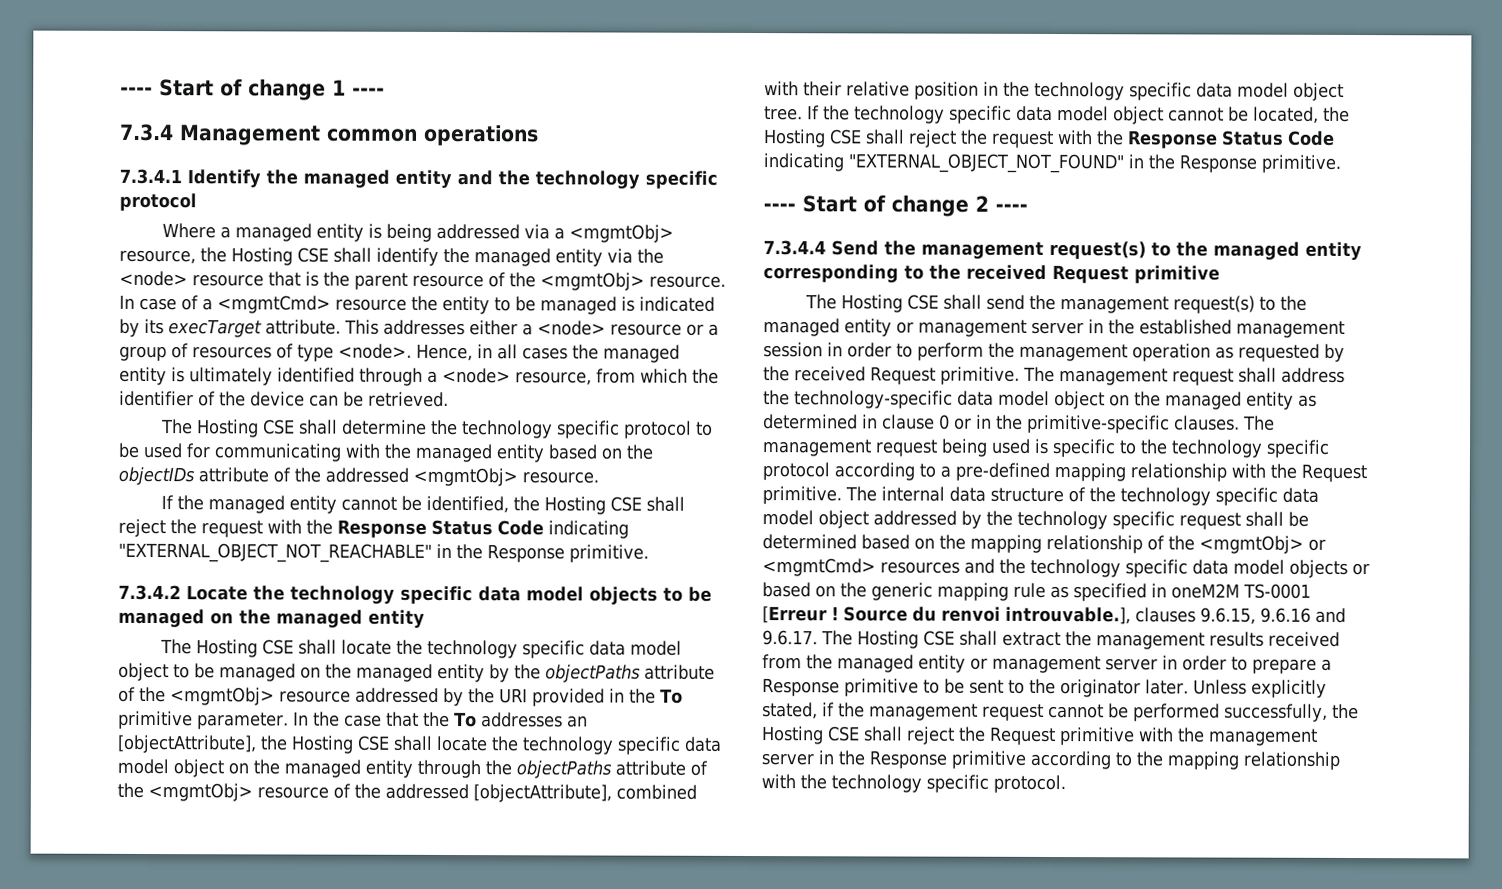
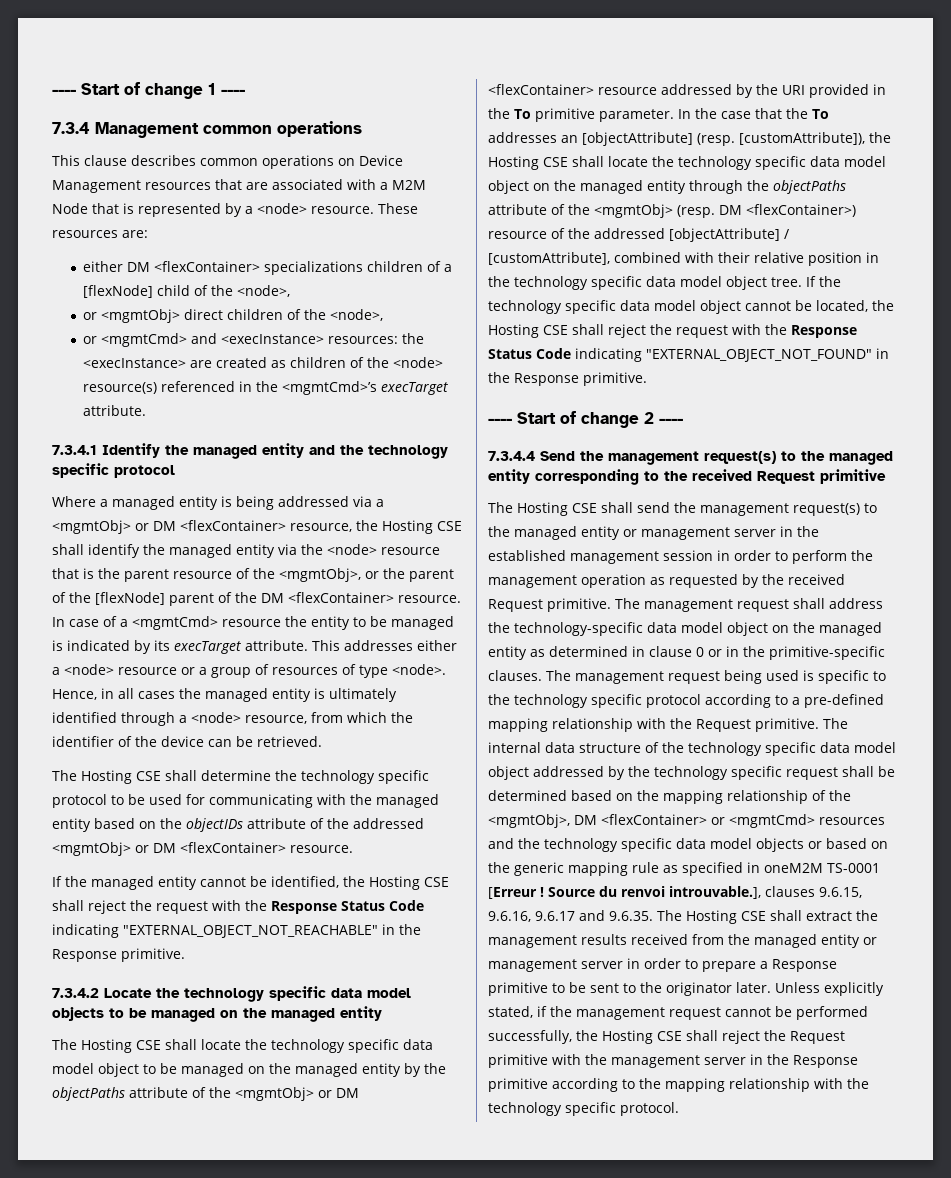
+ This clause describes common operations on Device Management resources that are associated with a M2M Node that is represented by a <node> resource. These resources are:
+ either DM <flexContainer> specializations children of a [flexNode] child of the <node>,
+ or <mgmtObj> direct children of the <node>,
+ or <mgmtCmd> and <execInstance> resources: the <execInstance> are created as children of the <node> resource(s) referenced in the <mgmtCmd>’s execTarget attribute.
- Where a managed entity is being addressed via a <mgmtObj> resource, the Hosting CSE shall identify the managed entity via the <node> resource that is the parent resource of the <mgmtObj> resource.
+ Where a managed entity is being addressed via a <mgmtObj> or DM <flexContainer> resource, the Hosting CSE shall identify the managed entity via the <node> resource that is the parent resource of the <mgmtObj>, or the parent of the [flexNode] parent of the DM <flexContainer> resource.
- The Hosting CSE shall determine the technology specific protocol to be used for communicating with the managed entity based on the objectIDs attribute of the addressed <mgmtObj> resource.
+ The Hosting CSE shall determine the technology specific protocol to be used for communicating with the managed entity based on the objectIDs attribute of the addressed <mgmtObj> or DM <flexContainer> resource.
- The Hosting CSE shall locate the technology specific data model object to be managed on the managed entity by the objectPaths attribute of the <mgmtObj> resource addressed by the URI provided in the To primitive parameter.
+ The Hosting CSE shall locate the technology specific data model object to be managed on the managed entity by the objectPaths attribute of the <mgmtObj> or DM <flexContainer> resource addressed by the URI provided in the To primitive parameter.
- In the case that the To addresses an [objectAttribute], the Hosting CSE shall locate the technology specific data model object on the managed entity through the objectPaths attribute of the <mgmtObj> resource of the addressed [objectAttribute], combined with their relative position in the technology specific data model object tree.
+ In the case that the To addresses an [objectAttribute] (resp. [customAttribute]), the Hosting CSE shall locate the technology specific data model object on the managed entity through the objectPaths attribute of the <mgmtObj> (resp. DM <flexContainer>) resource of the addressed [objectAttribute] / [customAttribute], combined with their relative position in the technology specific data model object tree.
- The internal data structure of the technology specific data model object addressed by the technology specific request shall be determined based on the mapping relationship of the <mgmtObj> or <mgmtCmd> resources and the technology specific data model objects or based on the generic mapping rule as specified in oneM2M TS-0001 [Erreur !
+ The internal data structure of the technology specific data model object addressed by the technology specific request shall be determined based on the mapping relationship of the <mgmtObj>, DM <flexContainer> or <mgmtCmd> resources and the technology specific data model objects or based on the generic mapping rule as specified in oneM2M TS-0001 [Erreur !
- Source du renvoi introuvable.], clauses 9.6.15, 9.6.16 and 9.6.17. The Hosting CSE shall extract the management results received from the managed entity or management server in order to prepare a Response primitive to be sent to the originator later.
+ Source du renvoi introuvable.], clauses 9.6.15, 9.6.16, 9.6.17 and 9.6.35. The Hosting CSE shall extract the management results received from the managed entity or management server in order to prepare a Response primitive to be sent to the originator later.

